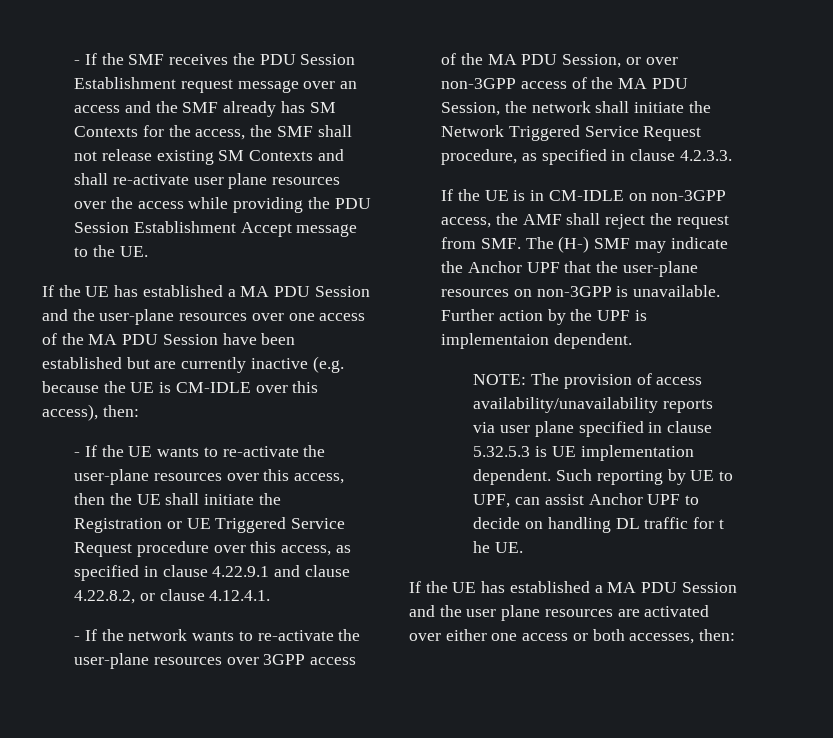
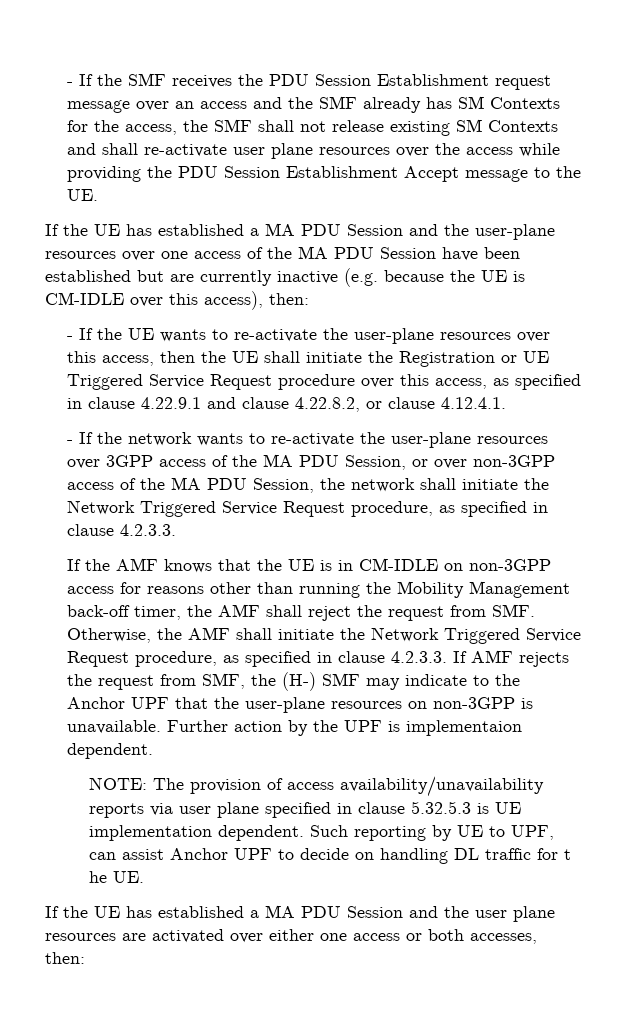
- If the UE is in CM-IDLE on non-3GPP access, the AMF shall reject the request from SMF. The (H-) SMF may indicate the Anchor UPF that the user-plane resources on non-3GPP is unavailable.
+ If the AMF knows that the UE is in CM-IDLE on non-3GPP access for reasons other than running the Mobility Management back-off timer, the AMF shall reject the request from SMF. Otherwise, the AMF shall initiate the Network Triggered Service Request procedure, as specified in clause 4.2.3.3. If AMF rejects the request from SMF, the (H-) SMF may indicate to the Anchor UPF that the user-plane resources on non-3GPP is unavailable.

